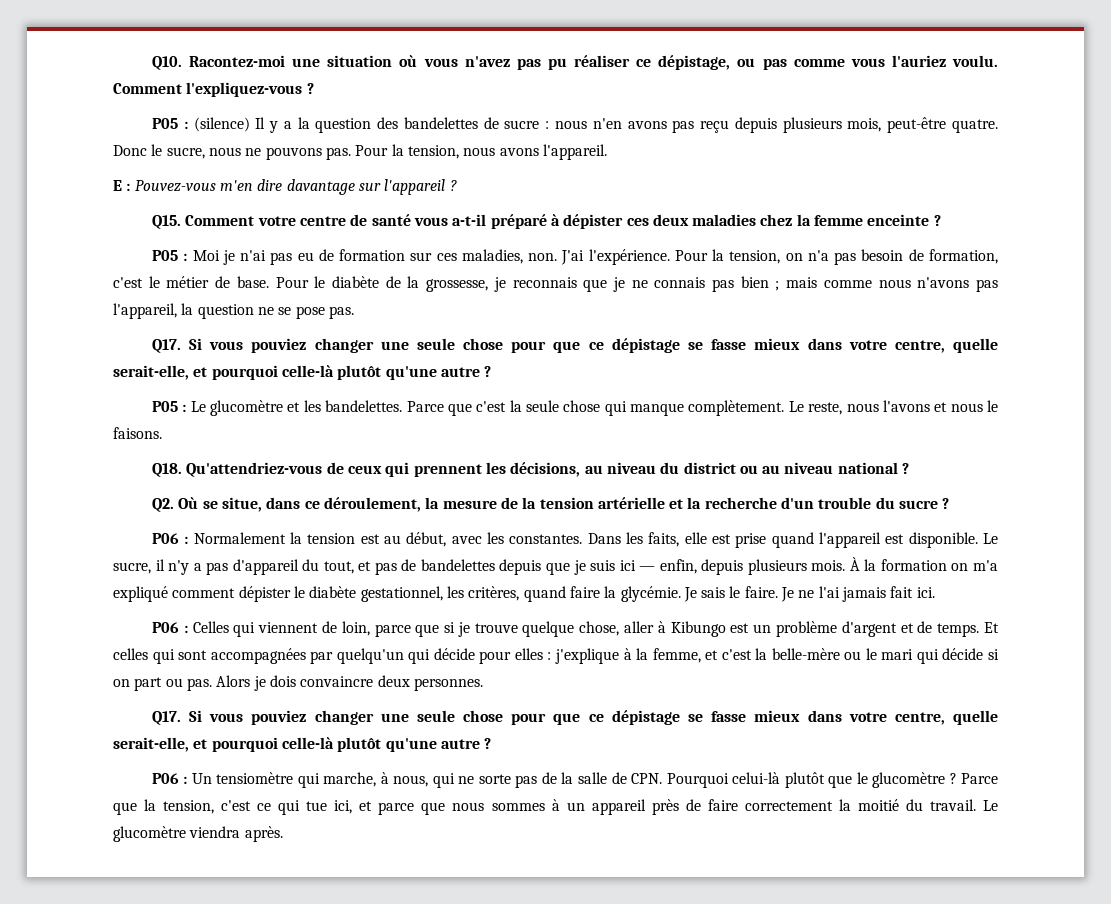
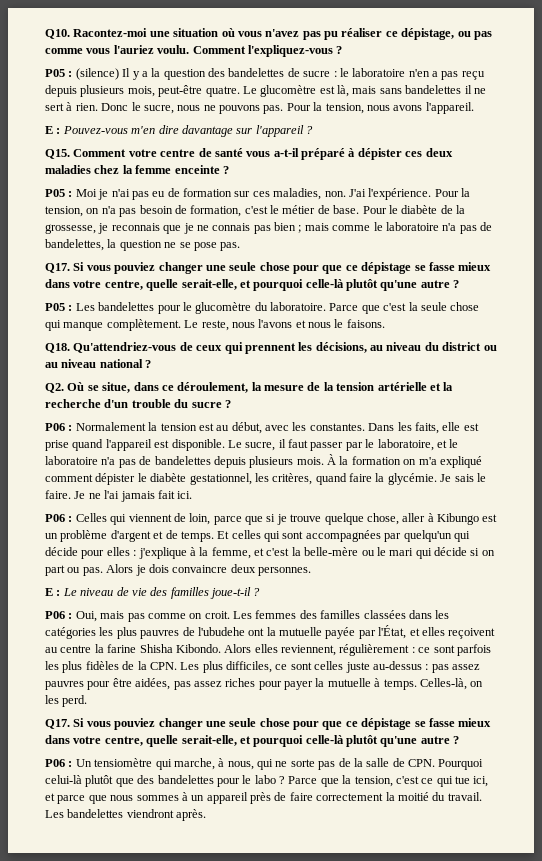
- P05 : (silence) Il y a la question des bandelettes de sucre : nous n'en avons pas reçu depuis plusieurs mois, peut-être quatre.
+ P05 : (silence) Il y a la question des bandelettes de sucre : le laboratoire n'en a pas reçu depuis plusieurs mois, peut-être quatre.
+ Le glucomètre est là, mais sans bandelettes il ne sert à rien.
- Pour le diabète de la grossesse, je reconnais que je ne connais pas bien ; mais comme nous n'avons pas l'appareil, la question ne se pose pas.
+ Pour le diabète de la grossesse, je reconnais que je ne connais pas bien ; mais comme le laboratoire n'a pas de bandelettes, la question ne se pose pas.
- P05 : Le glucomètre et les bandelettes.
+ P05 : Les bandelettes pour le glucomètre du laboratoire.
- Le sucre, il n'y a pas d'appareil du tout, et pas de bandelettes depuis que je suis ici — enfin, depuis plusieurs mois.
+ Le sucre, il faut passer par le laboratoire, et le laboratoire n'a pas de bandelettes depuis plusieurs mois.
+ E : Le niveau de vie des familles joue-t-il ?
+ P06 : Oui, mais pas comme on croit. Les femmes des familles classées dans les catégories les plus pauvres de l'ubudehe ont la mutuelle payée par l'État, et elles reçoivent au centre la farine Shisha Kibondo. Alors elles reviennent, régulièrement : ce sont parfois les plus fidèles de la CPN. Les plus difficiles, ce sont celles juste au-dessus : pas assez pauvres pour être aidées, pas assez riches pour payer la mutuelle à temps. Celles-là, on les perd.
- P06 : Un tensiomètre qui marche, à nous, qui ne sorte pas de la salle de CPN. Pourquoi celui-là plutôt que le glucomètre ?
+ P06 : Un tensiomètre qui marche, à nous, qui ne sorte pas de la salle de CPN. Pourquoi celui-là plutôt que des bandelettes pour le labo ?
- Le glucomètre viendra après.
+ Les bandelettes viendront après.

